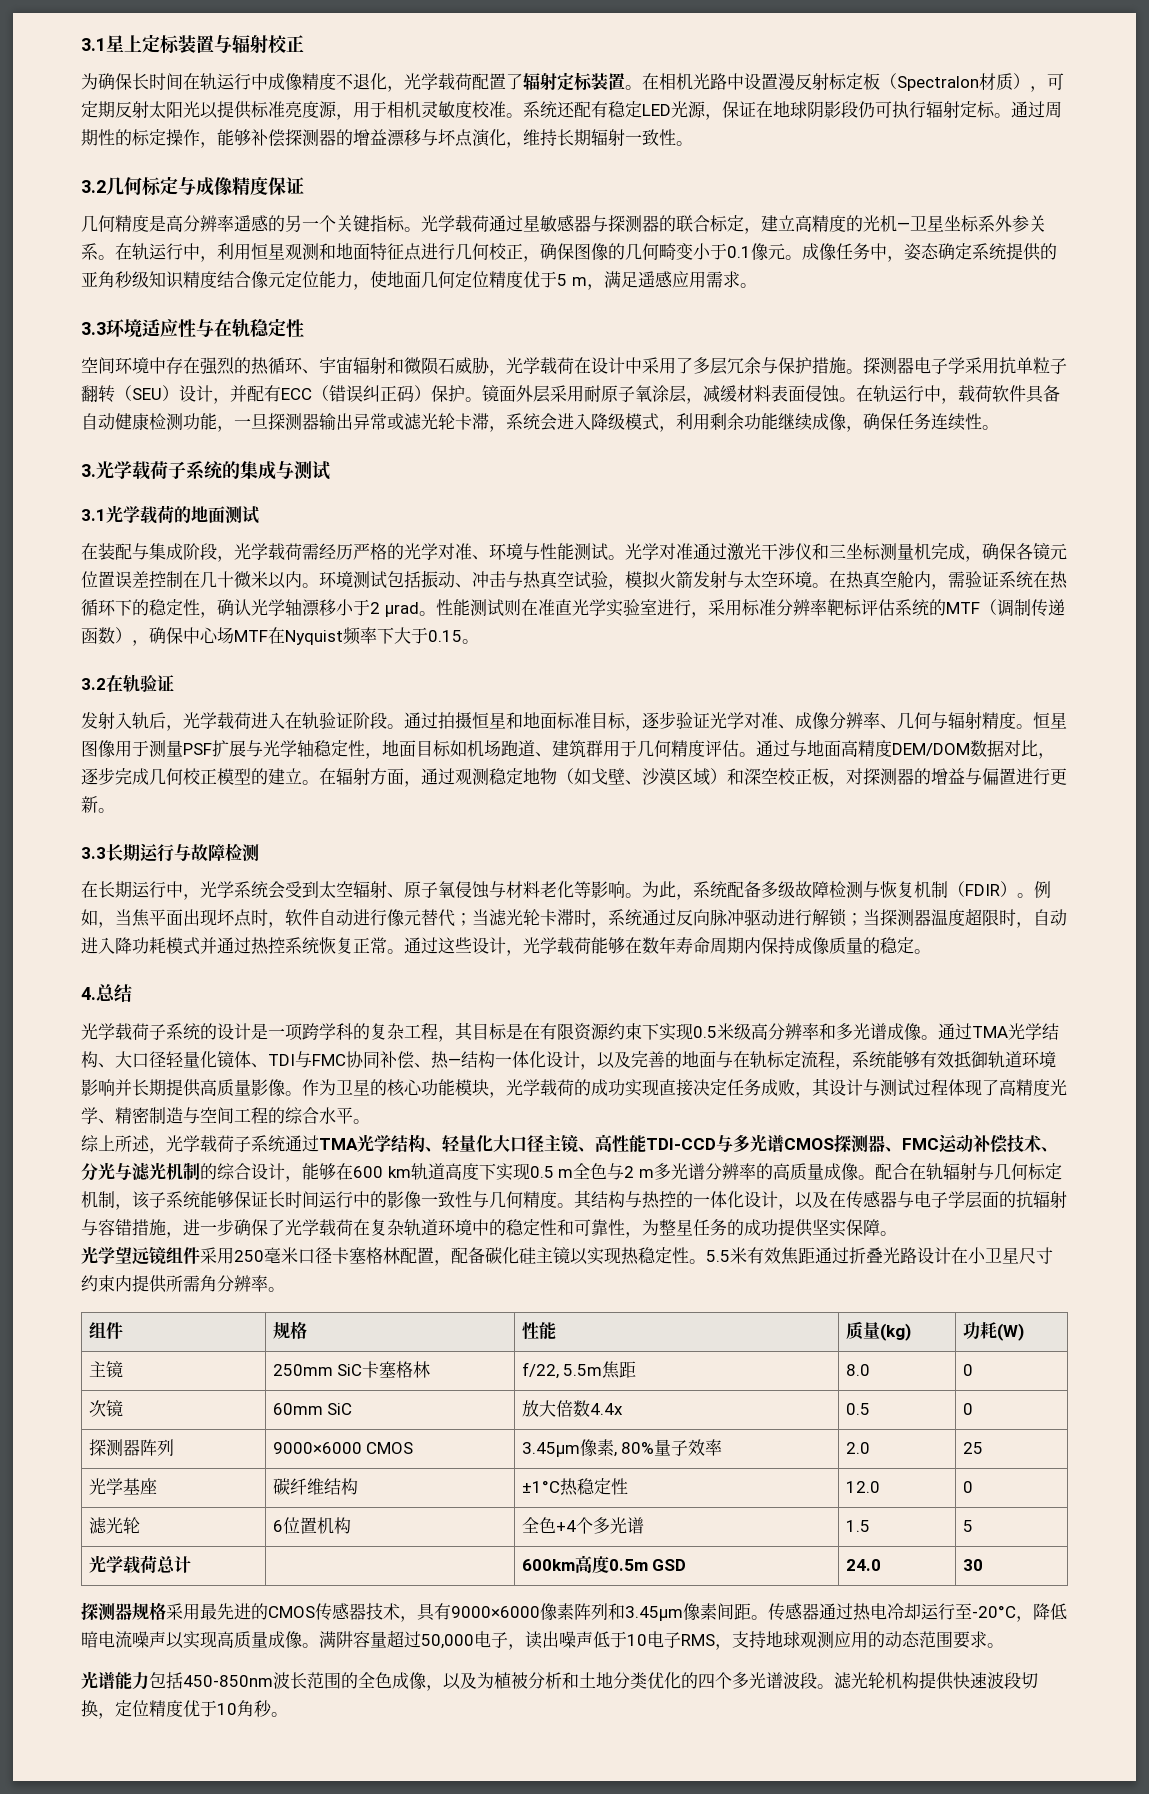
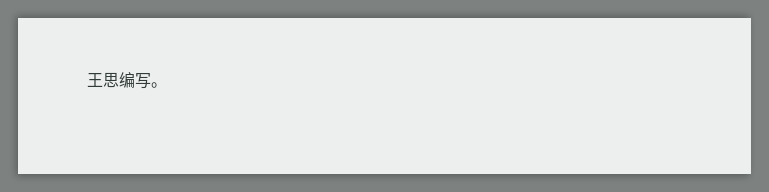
- 3.1星上定标装置与辐射校正
- 为确保长时间在轨运行中成像精度不退化，光学载荷配置了辐射定标装置。在相机光路中设置漫反射标定板（Spectralon材质），可定期反射太阳光以提供标准亮度源，用于相机灵敏度校准。系统还配有稳定LED光源，保证在地球阴影段仍可执行辐射定标。通过周期性的标定操作，能够补偿探测器的增益漂移与坏点演化，维持长期辐射一致性。
- 3.2几何标定与成像精度保证
- 几何精度是高分辨率遥感的另一个关键指标。光学载荷通过星敏感器与探测器的联合标定，建立高精度的光机—卫星坐标系外参关系。在轨运行中，利用恒星观测和地面特征点进行几何校正，确保图像的几何畸变小于0.1像元。成像任务中，姿态确定系统提供的亚角秒级知识精度结合像元定位能力，使地面几何定位精度优于5 m，满足遥感应用需求。
- 3.3环境适应性与在轨稳定性
- 空间环境中存在强烈的热循环、宇宙辐射和微陨石威胁，光学载荷在设计中采用了多层冗余与保护措施。探测器电子学采用抗单粒子翻转（SEU）设计，并配有ECC（错误纠正码）保护。镜面外层采用耐原子氧涂层，减缓材料表面侵蚀。在轨运行中，载荷软件具备自动健康检测功能，一旦探测器输出异常或滤光轮卡滞，系统会进入降级模式，利用剩余功能继续成像，确保任务连续性。
- 3.光学载荷子系统的集成与测试
- 3.1光学载荷的地面测试
- 在装配与集成阶段，光学载荷需经历严格的光学对准、环境与性能测试。光学对准通过激光干涉仪和三坐标测量机完成，确保各镜元位置误差控制在几十微米以内。环境测试包括振动、冲击与热真空试验，模拟火箭发射与太空环境。在热真空舱内，需验证系统在热循环下的稳定性，确认光学轴漂移小于2 µrad。性能测试则在准直光学实验室进行，采用标准分辨率靶标评估系统的MTF（调制传递函数），确保中心场MTF在Nyquist频率下大于0.15。
- 3.2在轨验证
- 发射入轨后，光学载荷进入在轨验证阶段。通过拍摄恒星和地面标准目标，逐步验证光学对准、成像分辨率、几何与辐射精度。恒星图像用于测量PSF扩展与光学轴稳定性，地面目标如机场跑道、建筑群用于几何精度评估。通过与地面高精度DEM/DOM数据对比，逐步完成几何校正模型的建立。在辐射方面，通过观测稳定地物（如戈壁、沙漠区域）和深空校正板，对探测器的增益与偏置进行更新。
- 3.3长期运行与故障检测
- 在长期运行中，光学系统会受到太空辐射、原子氧侵蚀与材料老化等影响。为此，系统配备多级故障检测与恢复机制（FDIR）。例如，当焦平面出现坏点时，软件自动进行像元替代；当滤光轮卡滞时，系统通过反向脉冲驱动进行解锁；当探测器温度超限时，自动进入降功耗模式并通过热控系统恢复正常。通过这些设计，光学载荷能够在数年寿命周期内保持成像质量的稳定。
- 4.总结
- 光学载荷子系统的设计是一项跨学科的复杂工程，其目标是在有限资源约束下实现0.5米级高分辨率和多光谱成像。通过TMA光学结构、大口径轻量化镜体、TDI与FMC协同补偿、热—结构一体化设计，以及完善的地面与在轨标定流程，系统能够有效抵御轨道环境影响并长期提供高质量影像。作为卫星的核心功能模块，光学载荷的成功实现直接决定任务成败，其设计与测试过程体现了高精度光学、精密制造与空间工程的综合水平。
- 综上所述，光学载荷子系统通过TMA光学结构、轻量化大口径主镜、高性能TDI-CCD与多光谱CMOS探测器、FMC运动补偿技术、分光与滤光机制的综合设计，能够在600 km轨道高度下实现0.5 m全色与2 m多光谱分辨率的高质量成像。配合在轨辐射与几何标定机制，该子系统能够保证长时间运行中的影像一致性与几何精度。其结构与热控的一体化设计，以及在传感器与电子学层面的抗辐射与容错措施，进一步确保了光学载荷在复杂轨道环境中的稳定性和可靠性，为整星任务的成功提供坚实保障。
- 光学望远镜组件采用250毫米口径卡塞格林配置，配备碳化硅主镜以实现热稳定性。5.5米有效焦距通过折叠光路设计在小卫星尺寸约束内提供所需角分辨率。
- 组件 | 规格 | 性能 | 质量(kg) | 功耗(W)
- 主镜 | 250mm SiC卡塞格林 | f/22, 5.5m焦距 | 8.0 | 0
- 次镜 | 60mm SiC | 放大倍数4.4x | 0.5 | 0
- 探测器阵列 | 9000×6000 CMOS | 3.45μm像素, 80%量子效率 | 2.0 | 25
- 光学基座 | 碳纤维结构 | ±1°C热稳定性 | 12.0 | 0
- 滤光轮 | 6位置机构 | 全色+4个多光谱 | 1.5 | 5
- 光学载荷总计 | | 600km高度0.5m GSD | 24.0 | 30
- 探测器规格采用最先进的CMOS传感器技术，具有9000×6000像素阵列和3.45μm像素间距。传感器通过热电冷却运行至-20°C，降低暗电流噪声以实现高质量成像。满阱容量超过50,000电子，读出噪声低于10电子RMS，支持地球观测应用的动态范围要求。
- 光谱能力包括450-850nm波长范围的全色成像，以及为植被分析和土地分类优化的四个多光谱波段。滤光轮机构提供快速波段切换，定位精度优于10角秒。
+ 王思编写。

